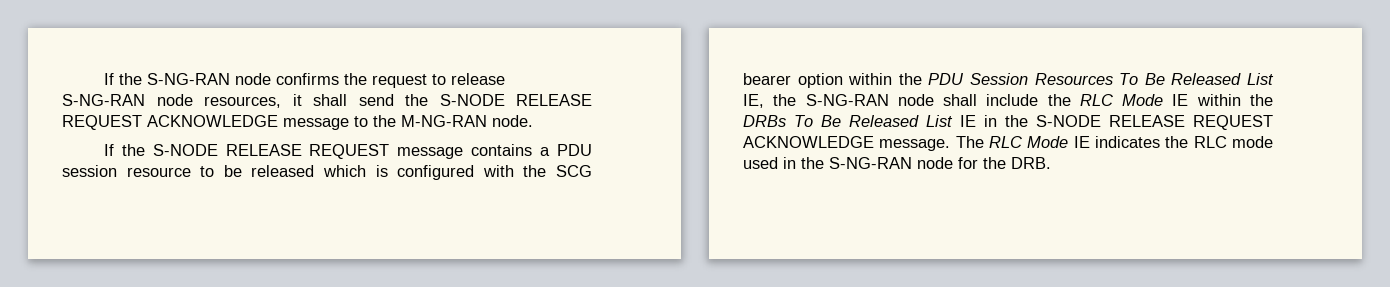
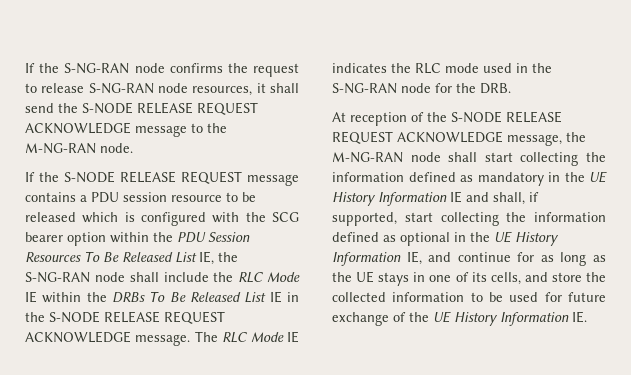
+ At reception of the S-NODE RELEASE REQUEST ACKNOWLEDGE message, the M-NG-RAN node shall start collecting the information defined as mandatory in the UE History Information IE and shall, if supported, start collecting the information defined as optional in the UE History Information IE, and continue for as long as the UE stays in one of its cells, and store the collected information to be used for future exchange of the UE History Information IE.

